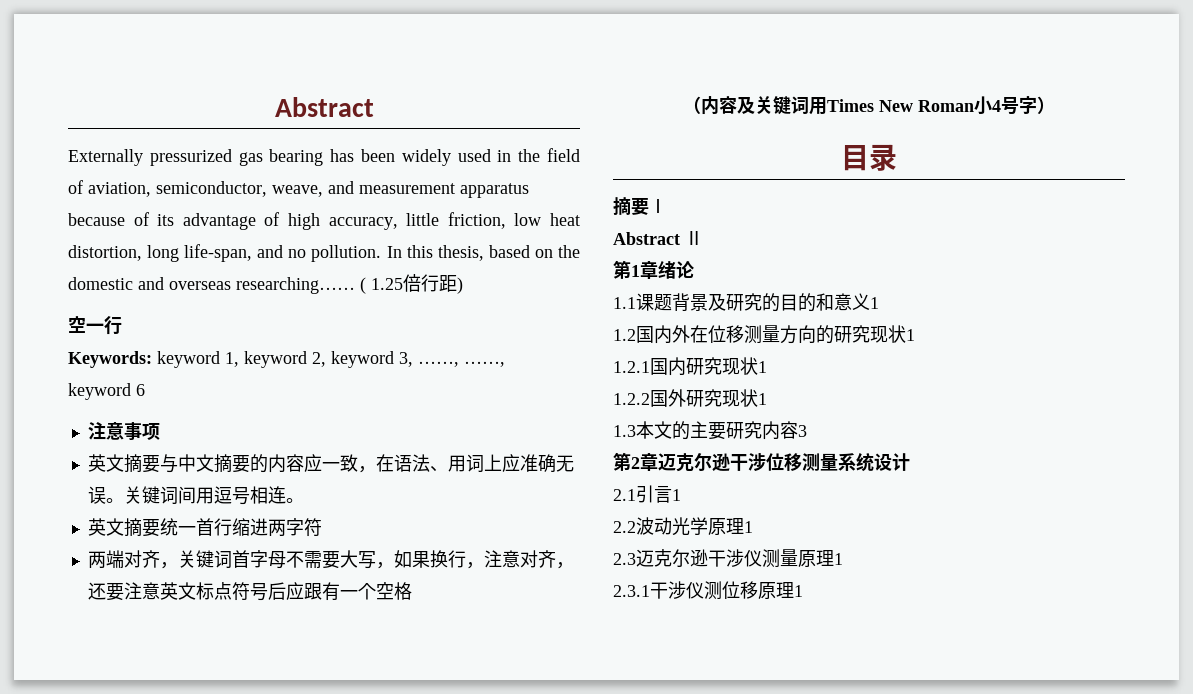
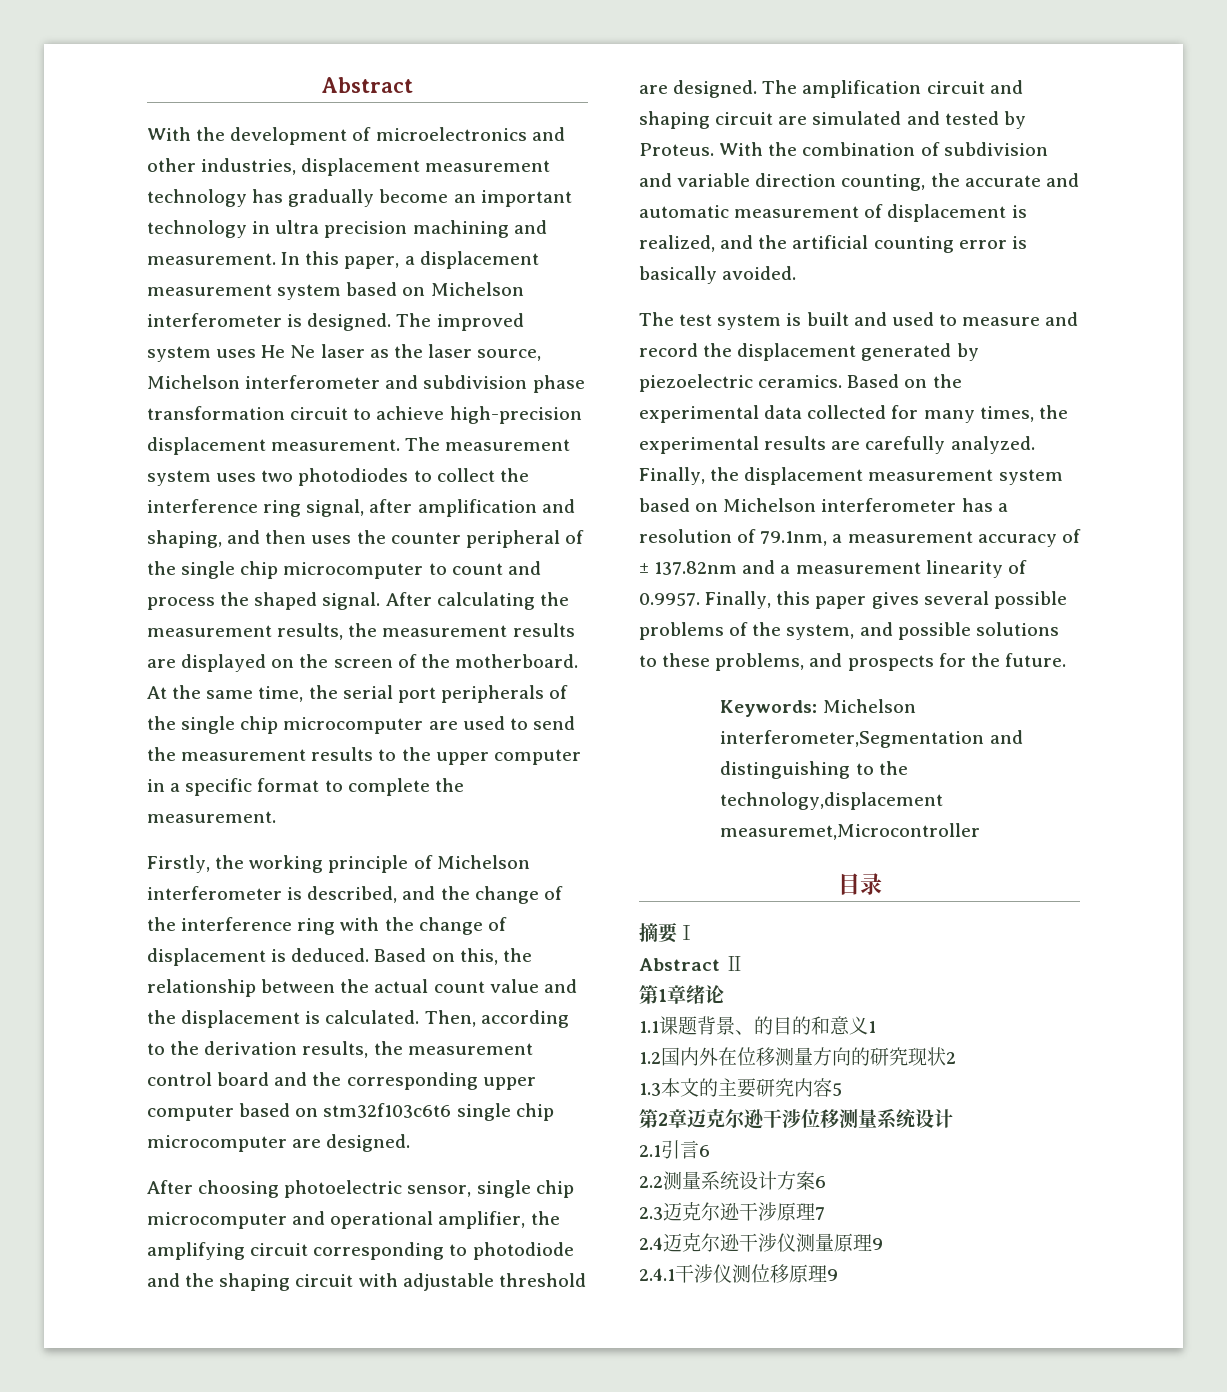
- Externally pressurized gas bearing has been widely used in the field of aviation, semiconductor, weave, and measurement apparatus because of its advantage of high accuracy, little friction, low heat distortion, long life-span, and no pollution. In this thesis, based on the domestic and overseas researching…… ( 1.25倍行距)
- 空一行
- Keywords: keyword 1, keyword 2, keyword 3, ……, ……,
- keyword 6
- 注意事项
- 英文摘要与中文摘要的内容应一致，在语法、用词上应准确无误。关键词间用逗号相连。
- 英文摘要统一首行缩进两字符
- 两端对齐，关键词首字母不需要大写，如果换行，注意对齐，还要注意英文标点符号后应跟有一个空格
- （内容及关键词用Times New Roman小4号字）
+ With the development of microelectronics and other industries, displacement measurement technology has gradually become an important technology in ultra precision machining and measurement. In this paper, a displacement measurement system based on Michelson interferometer is designed. The improved system uses He Ne laser as the laser source, Michelson interferometer and subdivision phase transformation circuit to achieve high-precision displacement measurement. The measurement system uses two photodiodes to collect the interference ring signal, after amplification and shaping, and then uses the counter peripheral of the single chip microcomputer to count and process the shaped signal. After calculating the measurement results, the measurement results are displayed on the screen of the motherboard. At the same time, the serial port peripherals of the single chip microcomputer are used to send the measurement results to the upper computer in a specific format to complete the measurement.
+ Firstly, the working principle of Michelson interferometer is described, and the change of the interference ring with the change of displacement is deduced. Based on this, the relationship between the actual count value and the displacement is calculated. Then, according to the derivation results, the measurement control board and the corresponding upper computer based on stm32f103c6t6 single chip microcomputer are designed.
+ After choosing photoelectric sensor, single chip microcomputer and operational amplifier, the amplifying circuit corresponding to photodiode and the shaping circuit with adjustable threshold are designed. The amplification circuit and shaping circuit are simulated and tested by Proteus. With the combination of subdivision and variable direction counting, the accurate and automatic measurement of displacement is realized, and the artificial counting error is basically avoided.
+ The test system is built and used to measure and record the displacement generated by piezoelectric ceramics. Based on the experimental data collected for many times, the experimental results are carefully analyzed. Finally, the displacement measurement system based on Michelson interferometer has a resolution of 79.1nm, a measurement accuracy of ± 137.82nm and a measurement linearity of 0.9957. Finally, this paper gives several possible problems of the system, and possible solutions to these problems, and prospects for the future.
+ Keywords: Michelson interferometer,Segmentation and distinguishing to the technology,displacement measuremet,Microcontroller
- 1.1课题背景及研究的目的和意义1
+ 1.1课题背景、的目的和意义1
- 1.2国内外在位移测量方向的研究现状1
- 1.2.1国内研究现状1
- 1.2.2国外研究现状1
+ 1.2国内外在位移测量方向的研究现状2
- 1.3本文的主要研究内容3
+ 1.3本文的主要研究内容5
- 2.1引言1
+ 2.1引言6
- 2.2波动光学原理1
- 2.3迈克尔逊干涉仪测量原理1
- 2.3.1干涉仪测位移原理1
+ 2.2测量系统设计方案6
+ 2.3迈克尔逊干涉原理7
+ 2.4迈克尔逊干涉仪测量原理9
+ 2.4.1干涉仪测位移原理9

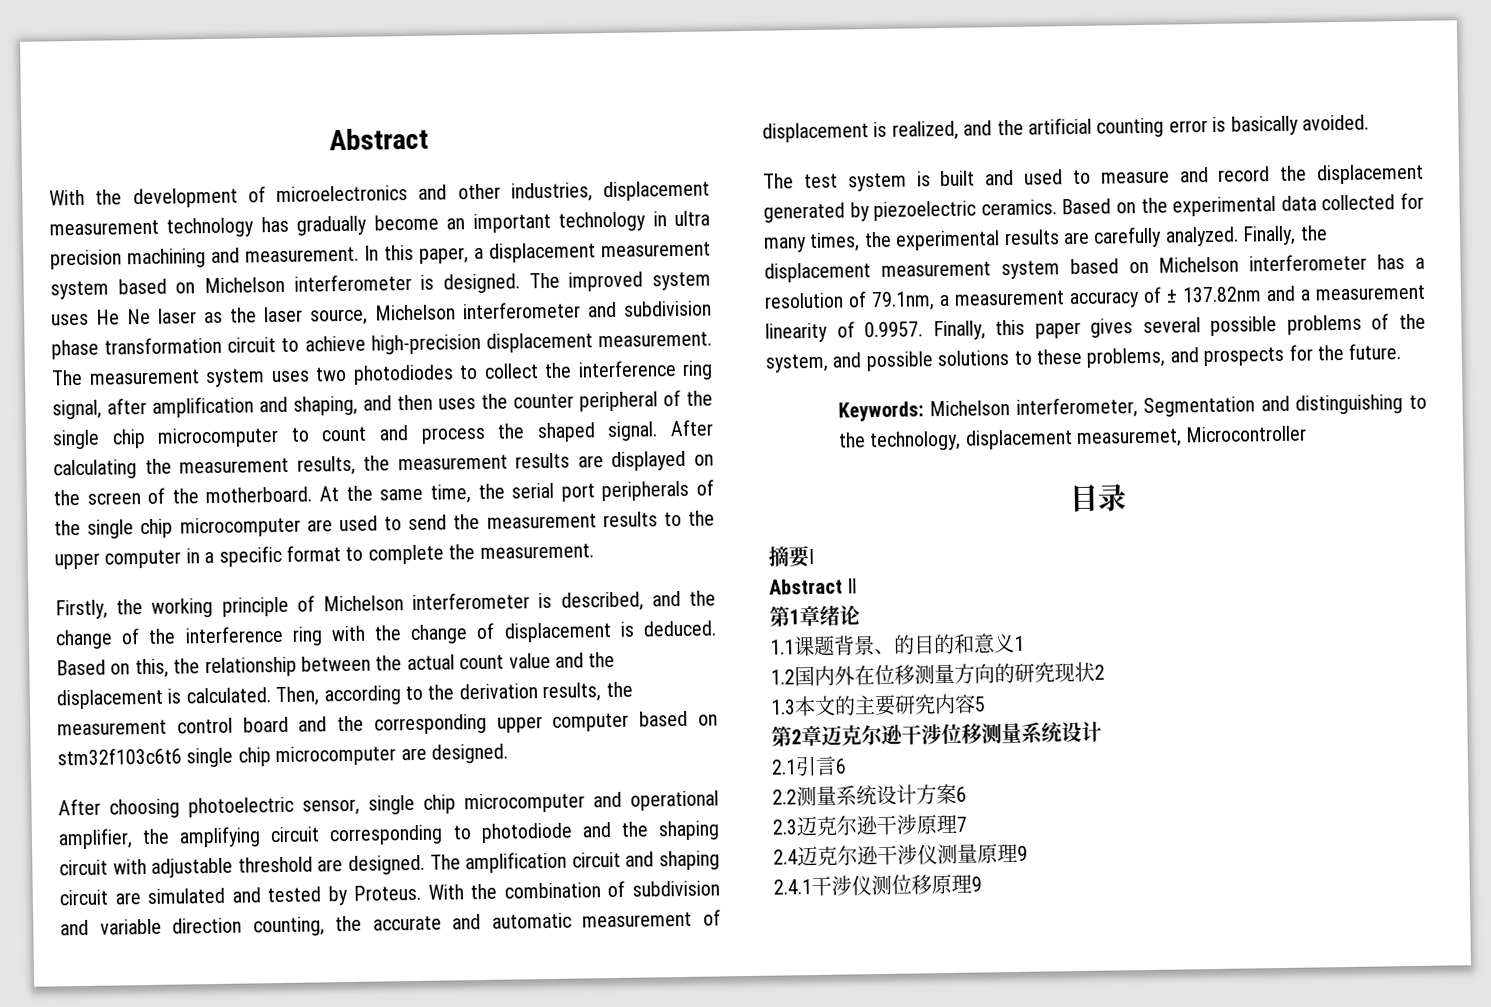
- Keywords: Michelson interferometer,Segmentation and distinguishing to the technology,displacement measuremet,Microcontroller
+ Keywords: Michelson interferometer, Segmentation and distinguishing to the technology, displacement measuremet, Microcontroller

